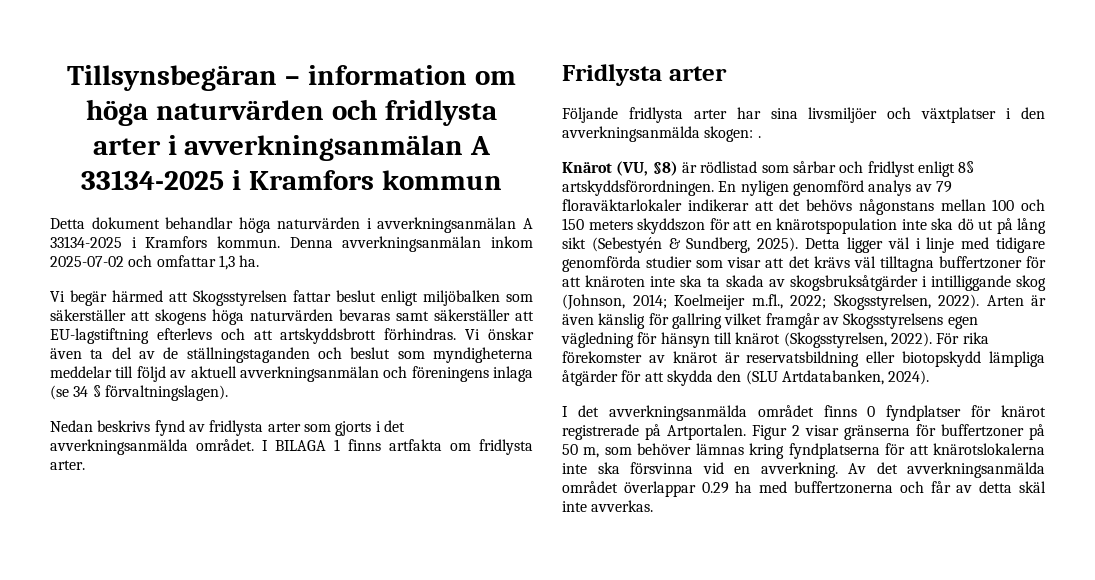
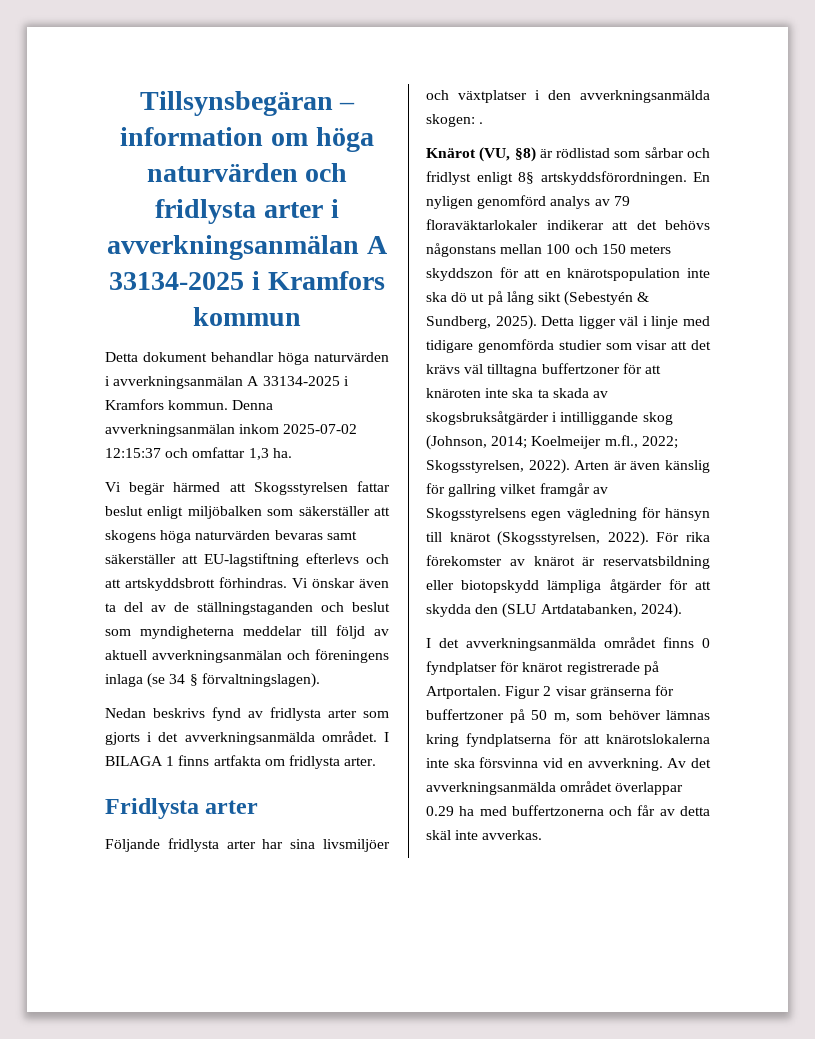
- Denna avverkningsanmälan inkom 2025-07-02 och omfattar 1,3 ha.
+ Denna avverkningsanmälan inkom 2025-07-02 12:15:37 och omfattar 1,3 ha.

